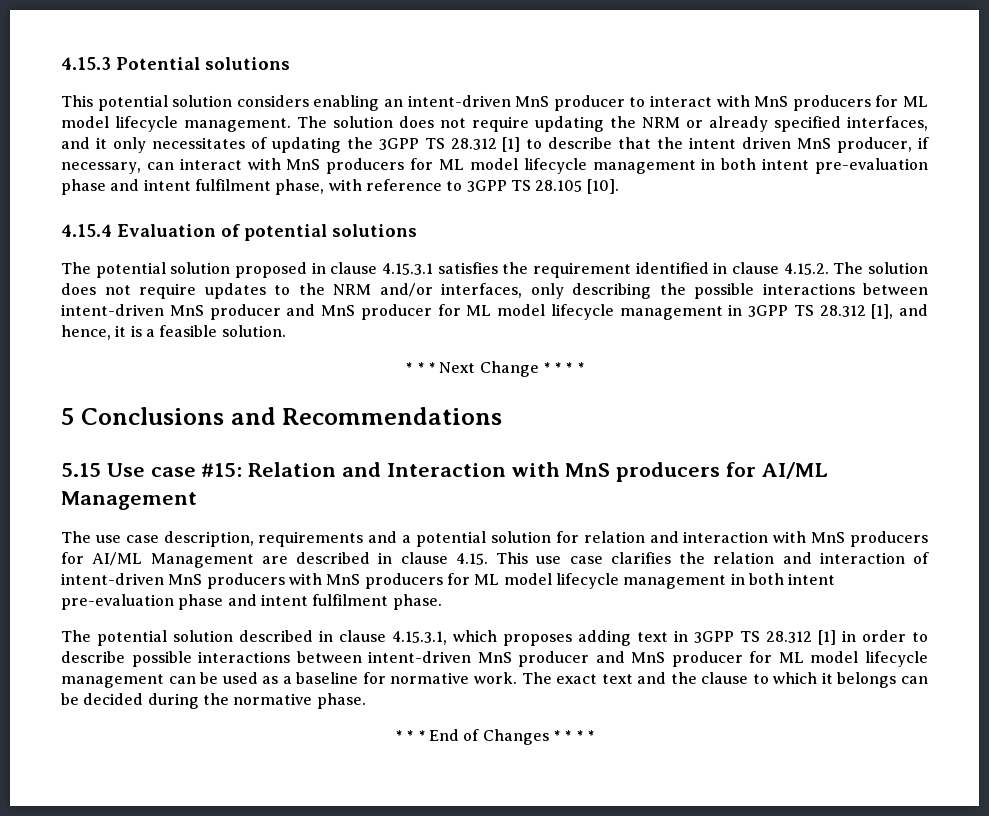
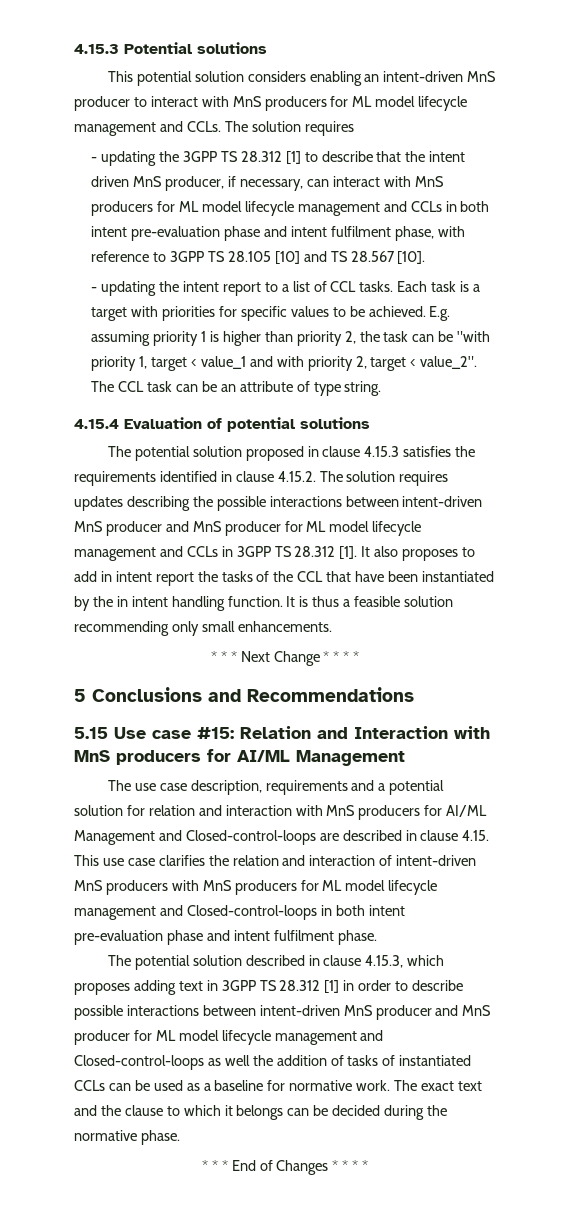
- This potential solution considers enabling an intent-driven MnS producer to interact with MnS producers for ML model lifecycle management. The solution does not require updating the NRM or already specified interfaces, and it only necessitates of updating the 3GPP TS 28.312 [1] to describe that the intent driven MnS producer, if necessary, can interact with MnS producers for ML model lifecycle management in both intent pre-evaluation phase and intent fulfilment phase, with reference to 3GPP TS 28.105 [10].
+ This potential solution considers enabling an intent-driven MnS producer to interact with MnS producers for ML model lifecycle management and CCLs. The solution requires
+ - updating the 3GPP TS 28.312 [1] to describe that the intent driven MnS producer, if necessary, can interact with MnS producers for ML model lifecycle management and CCLs in both intent pre-evaluation phase and intent fulfilment phase, with reference to 3GPP TS 28.105 [10] and TS 28.567 [10].
+ - updating the intent report to a list of CCL tasks. Each task is a target with priorities for specific values to be achieved. E.g. assuming priority 1 is higher than priority 2, the task can be "with priority 1, target < value_1 and with priority 2, target < value_2". The CCL task can be an attribute of type string.
- The potential solution proposed in clause 4.15.3.1 satisfies the requirement identified in clause 4.15.2. The solution does not require updates to the NRM and/or interfaces, only describing the possible interactions between intent-driven MnS producer and MnS producer for ML model lifecycle management in 3GPP TS 28.312 [1], and hence, it is a feasible solution.
+ The potential solution proposed in clause 4.15.3 satisfies the requirements identified in clause 4.15.2. The solution requires updates describing the possible interactions between intent-driven MnS producer and MnS producer for ML model lifecycle management and CCLs in 3GPP TS 28.312 [1]. It also proposes to add in intent report the tasks of the CCL that have been instantiated by the in intent handling function. It is thus a feasible solution recommending only small enhancements.
- The use case description, requirements and a potential solution for relation and interaction with MnS producers for AI/ML Management are described in clause 4.15. This use case clarifies the relation and interaction of intent-driven MnS producers with MnS producers for ML model lifecycle management in both intent pre-evaluation phase and intent fulfilment phase.
+ The use case description, requirements and a potential solution for relation and interaction with MnS producers for AI/ML Management and Closed-control-loops are described in clause 4.15. This use case clarifies the relation and interaction of intent-driven MnS producers with MnS producers for ML model lifecycle management and Closed-control-loops in both intent pre-evaluation phase and intent fulfilment phase.
- The potential solution described in clause 4.15.3.1, which proposes adding text in 3GPP TS 28.312 [1] in order to describe possible interactions between intent-driven MnS producer and MnS producer for ML model lifecycle management can be used as a baseline for normative work.
+ The potential solution described in clause 4.15.3, which proposes adding text in 3GPP TS 28.312 [1] in order to describe possible interactions between intent-driven MnS producer and MnS producer for ML model lifecycle management and Closed-control-loops as well the addition of tasks of instantiated CCLs can be used as a baseline for normative work.

